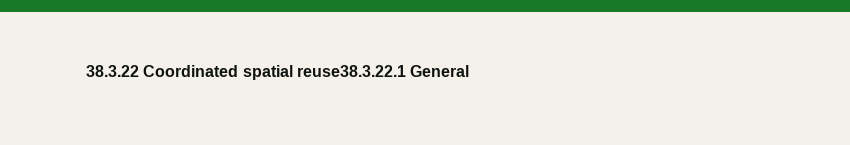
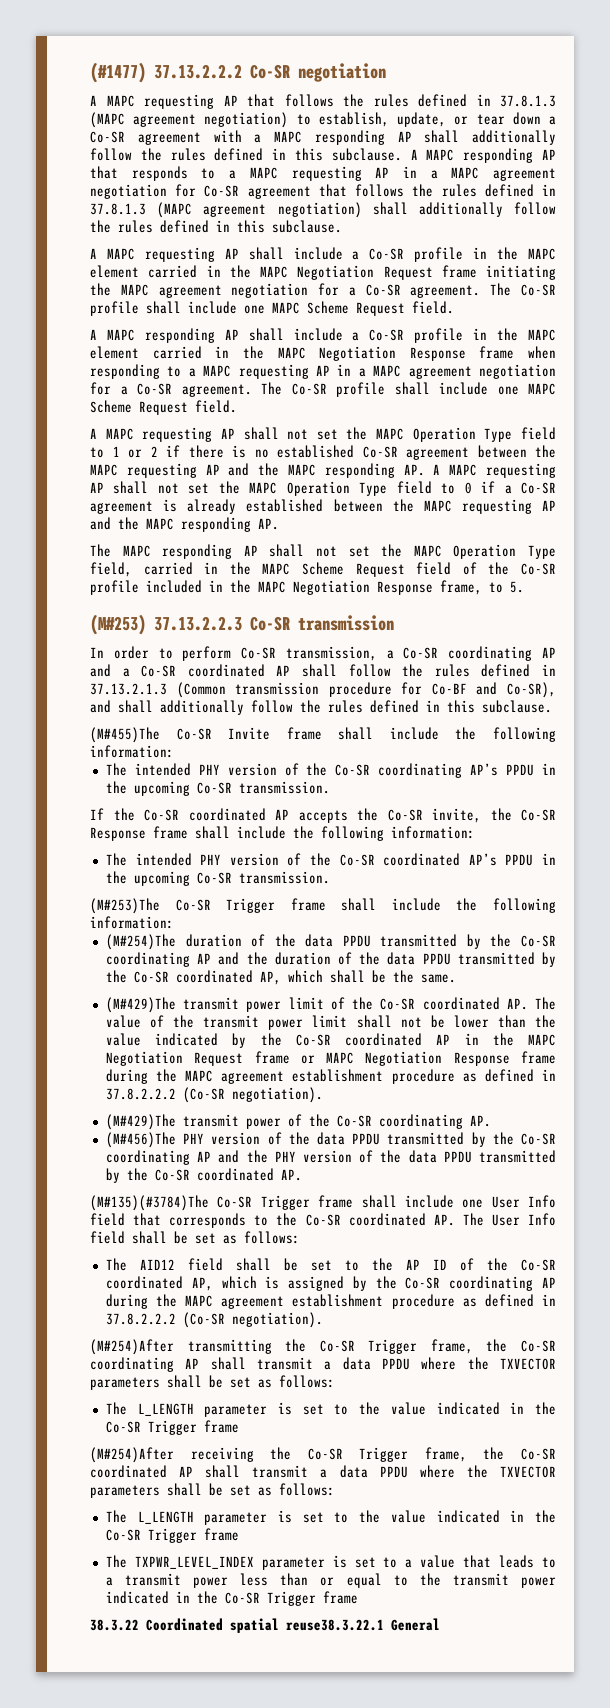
+ (#1477) 37.13.2.2.2 Co-SR negotiation
+ A MAPC requesting AP that follows the rules defined in 37.8.1.3 (MAPC agreement negotiation) to establish, update, or tear down a Co-SR agreement with a MAPC responding AP shall additionally follow the rules defined in this subclause. A MAPC responding AP that responds to a MAPC requesting AP in a MAPC agreement negotiation for Co-SR agreement that follows the rules defined in 37.8.1.3 (MAPC agreement negotiation) shall additionally follow the rules defined in this subclause.
+ A MAPC requesting AP shall include a Co-SR profile in the MAPC element carried in the MAPC Negotiation Request frame initiating the MAPC agreement negotiation for a Co-SR agreement. The Co-SR profile shall include one MAPC Scheme Request field.
+ A MAPC responding AP shall include a Co-SR profile in the MAPC element carried in the MAPC Negotiation Response frame when responding to a MAPC requesting AP in a MAPC agreement negotiation for a Co-SR agreement. The Co-SR profile shall include one MAPC Scheme Request field.
+ A MAPC requesting AP shall not set the MAPC Operation Type field to 1 or 2 if there is no established Co-SR agreement between the MAPC requesting AP and the MAPC responding AP. A MAPC requesting AP shall not set the MAPC Operation Type field to 0 if a Co-SR agreement is already established between the MAPC requesting AP and the MAPC responding AP.
+ The MAPC responding AP shall not set the MAPC Operation Type field, carried in the MAPC Scheme Request field of the Co-SR profile included in the MAPC Negotiation Response frame, to 5.
+ (M#253) 37.13.2.2.3 Co-SR transmission
+ In order to perform Co-SR transmission, a Co-SR coordinating AP and a Co-SR coordinated AP shall follow the rules defined in 37.13.2.1.3 (Common transmission procedure for Co-BF and Co-SR), and shall additionally follow the rules defined in this subclause.
+ (M#455)The Co-SR Invite frame shall include the following information:
+ The intended PHY version of the Co-SR coordinating AP’s PPDU in the upcoming Co-SR transmission.
+ If the Co-SR coordinated AP accepts the Co-SR invite, the Co-SR Response frame shall include the following information:
+ The intended PHY version of the Co-SR coordinated AP’s PPDU in the upcoming Co-SR transmission.
+ (M#253)The Co-SR Trigger frame shall include the following information:
+ (M#254)The duration of the data PPDU transmitted by the Co-SR coordinating AP and the duration of the data PPDU transmitted by the Co-SR coordinated AP, which shall be the same.
+ (M#429)The transmit power limit of the Co-SR coordinated AP. The value of the transmit power limit shall not be lower than the value indicated by the Co-SR coordinated AP in the MAPC Negotiation Request frame or MAPC Negotiation Response frame during the MAPC agreement establishment procedure as defined in 37.8.2.2.2 (Co-SR negotiation).
+ (M#429)The transmit power of the Co-SR coordinating AP.
+ (M#456)The PHY version of the data PPDU transmitted by the Co-SR coordinating AP and the PHY version of the data PPDU transmitted by the Co-SR coordinated AP.
+ (M#135)(#3784)The Co-SR Trigger frame shall include one User Info field that corresponds to the Co-SR coordinated AP. The User Info field shall be set as follows:
+ The AID12 field shall be set to the AP ID of the Co-SR coordinated AP, which is assigned by the Co-SR coordinating AP during the MAPC agreement establishment procedure as defined in 37.8.2.2.2 (Co-SR negotiation).
+ (M#254)After transmitting the Co-SR Trigger frame, the Co-SR coordinating AP shall transmit a data PPDU where the TXVECTOR parameters shall be set as follows:
+ The L_LENGTH parameter is set to the value indicated in the Co-SR Trigger frame
+ (M#254)After receiving the Co-SR Trigger frame, the Co-SR coordinated AP shall transmit a data PPDU where the TXVECTOR parameters shall be set as follows:
+ The L_LENGTH parameter is set to the value indicated in the Co-SR Trigger frame
+ The TXPWR_LEVEL_INDEX parameter is set to a value that leads to a transmit power less than or equal to the transmit power indicated in the Co-SR Trigger frame

